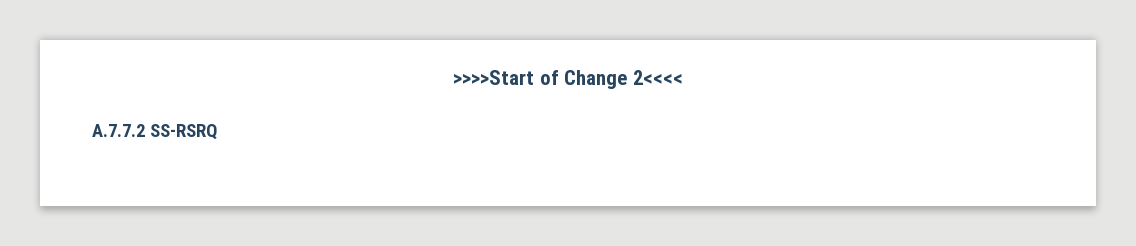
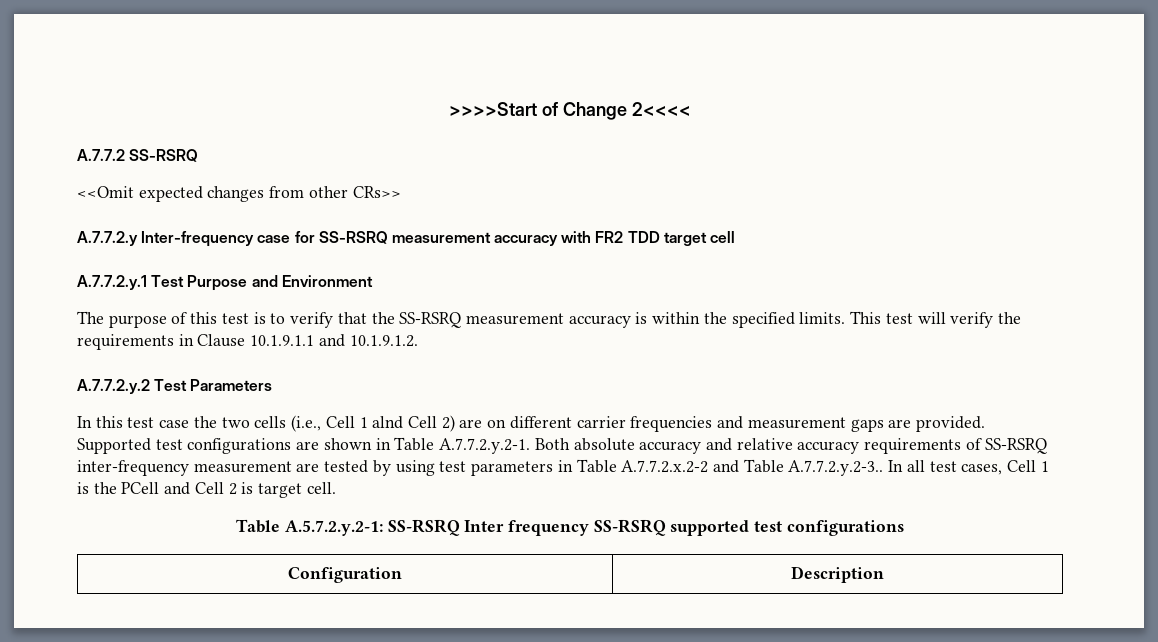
+ <<Omit expected changes from other CRs>>
+ A.7.7.2.y Inter-frequency case for SS-RSRQ measurement accuracy with FR2 TDD target cell
+ A.7.7.2.y.1 Test Purpose and Environment
+ The purpose of this test is to verify that the SS-RSRQ measurement accuracy is within the specified limits. This test will verify the requirements in Clause 10.1.9.1.1 and 10.1.9.1.2.
+ A.7.7.2.y.2 Test Parameters
+ In this test case the two cells (i.e., Cell 1 alnd Cell 2) are on different carrier frequencies and measurement gaps are provided. Supported test configurations are shown in Table A.7.7.2.y.2-1. Both absolute accuracy and relative accuracy requirements of SS-RSRQ inter-frequency measurement are tested by using test parameters in Table A.7.7.2.x.2-2 and Table A.7.7.2.y.2-3.. In all test cases, Cell 1 is the PCell and Cell 2 is target cell.
+ Table A.5.7.2.y.2-1: SS-RSRQ Inter frequency SS-RSRQ supported test configurations
+ Configuration | Description

